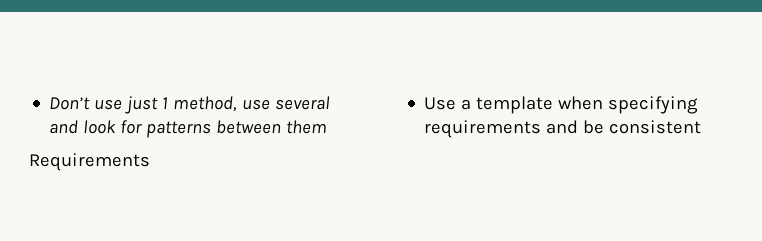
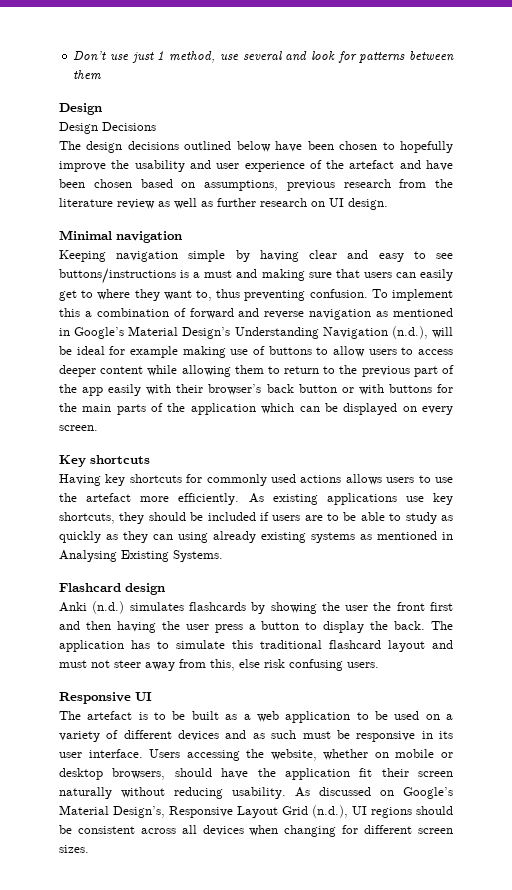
  Don’t use just 1 method, use several and look for patterns between them
- Requirements
- Use a template when specifying requirements and be consistent
+ Design
+ Design Decisions
+ The design decisions outlined below have been chosen to hopefully improve the usability and user experience of the artefact and have been chosen based on assumptions, previous research from the literature review as well as further research on UI design.
+ Minimal navigation
+ Keeping navigation simple by having clear and easy to see buttons/instructions is a must and making sure that users can easily get to where they want to, thus preventing confusion. To implement this a combination of forward and reverse navigation as mentioned in Google’s Material Design’s Understanding Navigation (n.d.), will be ideal for example making use of buttons to allow users to access deeper content while allowing them to return to the previous part of the app easily with their browser’s back button or with buttons for the main parts of the application which can be displayed on every screen.
+ Key shortcuts
+ Having key shortcuts for commonly used actions allows users to use the artefact more efficiently. As existing applications use key shortcuts, they should be included if users are to be able to study as quickly as they can using already existing systems as mentioned in Analysing Existing Systems.
+ Flashcard design
+ Anki (n.d.) simulates flashcards by showing the user the front first and then having the user press a button to display the back. The application has to simulate this traditional flashcard layout and must not steer away from this, else risk confusing users.
+ Responsive UI
+ The artefact is to be built as a web application to be used on a variety of different devices and as such must be responsive in its user interface. Users accessing the website, whether on mobile or desktop browsers, should have the application fit their screen naturally without reducing usability. As discussed on Google’s Material Design’s, Responsive Layout Grid (n.d.), UI regions should be consistent across all devices when changing for different screen sizes.

